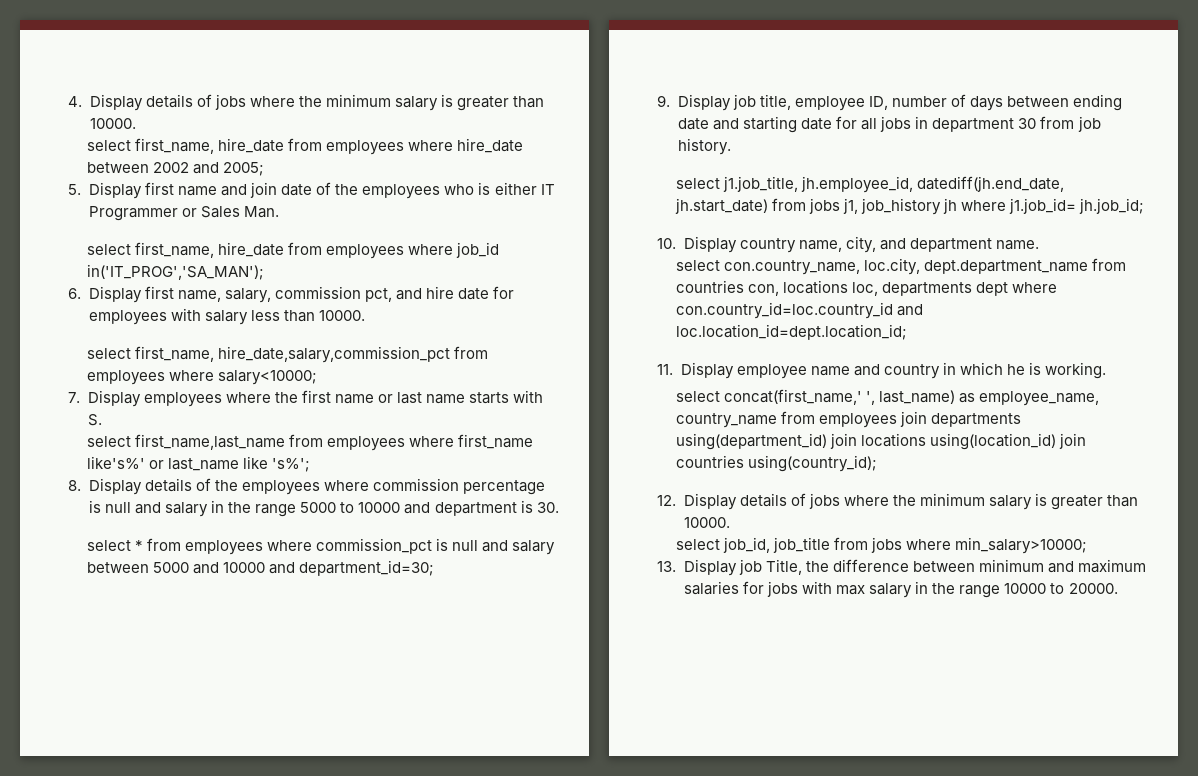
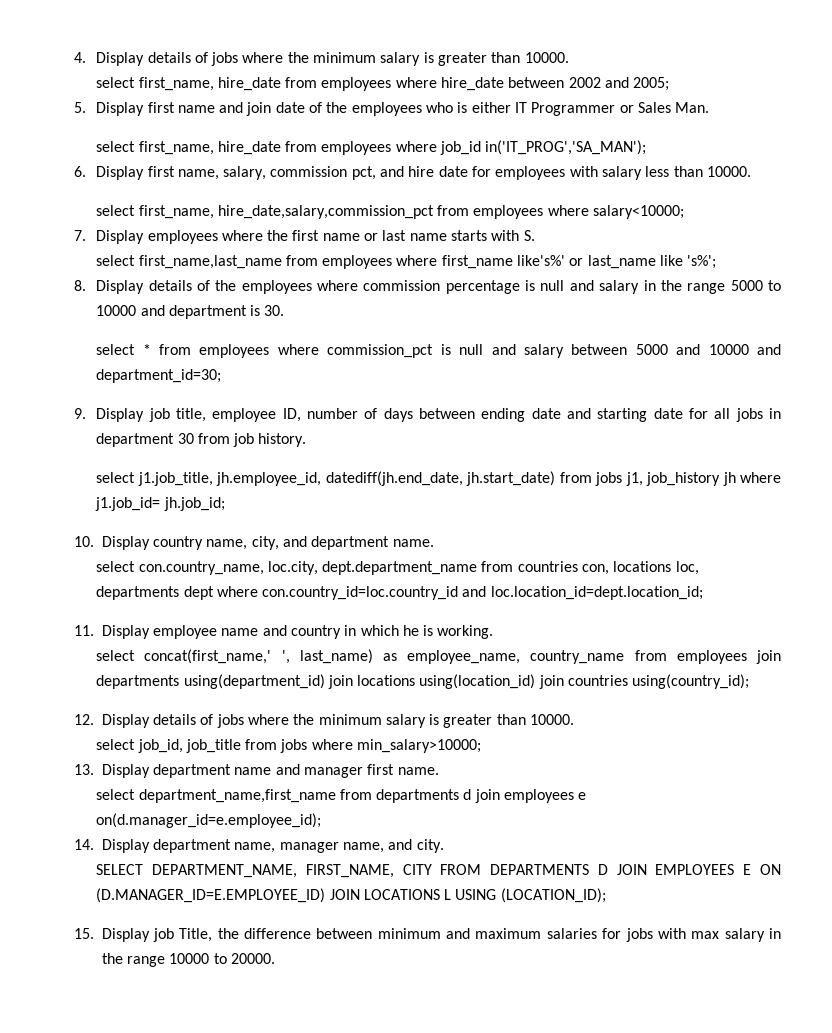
- 13. Display job Title, the difference between minimum and maximum salaries for jobs with max salary in the range 10000 to 20000.
+ 13. Display department name and manager first name.
+ select department_name,first_name from departments d join employees e on(d.manager_id=e.employee_id);
+ 14. Display department name, manager name, and city.
+ SELECT DEPARTMENT_NAME, FIRST_NAME, CITY FROM DEPARTMENTS D JOIN EMPLOYEES E ON (D.MANAGER_ID=E.EMPLOYEE_ID) JOIN LOCATIONS L USING (LOCATION_ID);
+ 15. Display job Title, the difference between minimum and maximum salaries for jobs with max salary in the range 10000 to 20000.

